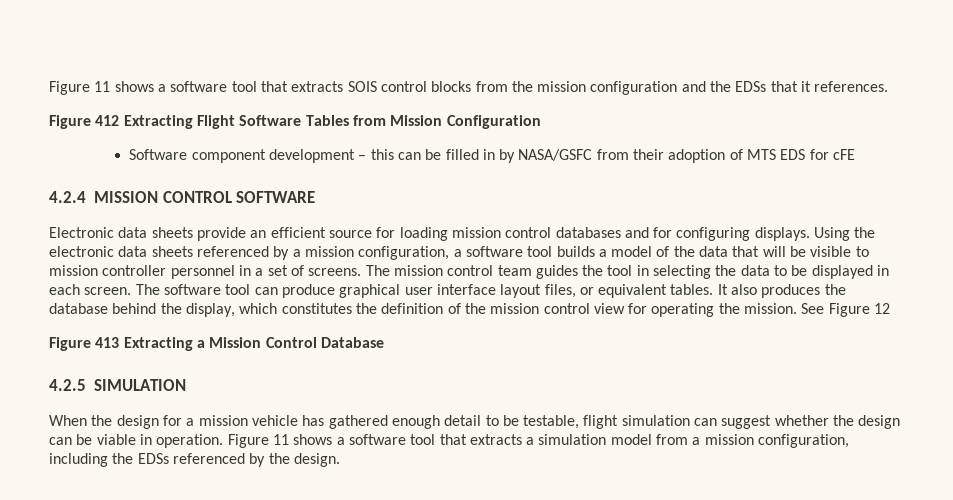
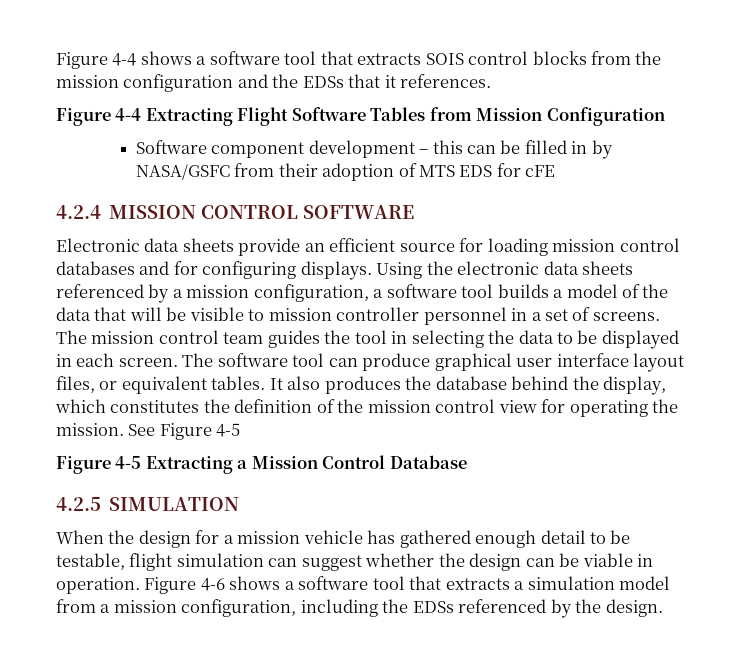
- Figure 11 shows a software tool that extracts SOIS control blocks from the mission configuration and the EDSs that it references.
+ Figure 4-4 shows a software tool that extracts SOIS control blocks from the mission configuration and the EDSs that it references.
- Figure 412 Extracting Flight Software Tables from Mission Configuration
+ Figure 4-4 Extracting Flight Software Tables from Mission Configuration
- See Figure 12
- Figure 413 Extracting a Mission Control Database
+ See Figure 4-5
+ Figure 4-5 Extracting a Mission Control Database
- Figure 11 shows a software tool that extracts a simulation model from a mission configuration, including the EDSs referenced by the design.
+ Figure 4-6 shows a software tool that extracts a simulation model from a mission configuration, including the EDSs referenced by the design.

